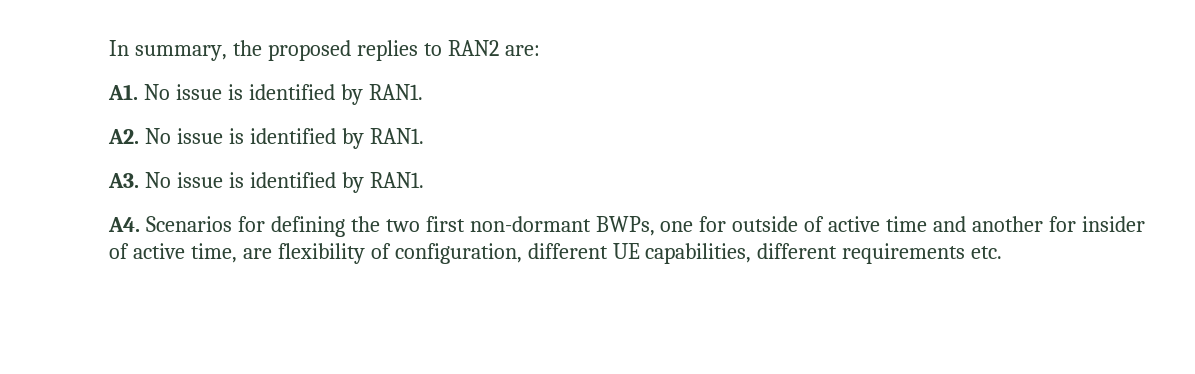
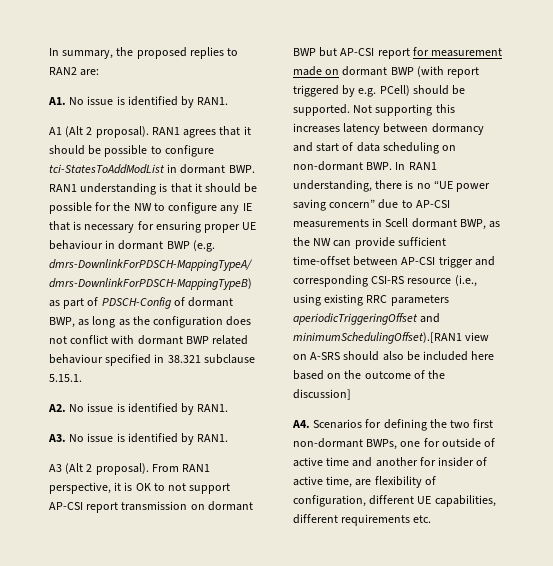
+ A1 (Alt 2 proposal). RAN1 agrees that it should be possible to configure tci-StatesToAddModList in dormant BWP. RAN1 understanding is that it should be possible for the NW to configure any IE that is necessary for ensuring proper UE behaviour in dormant BWP (e.g. dmrs-DownlinkForPDSCH-MappingTypeA/ dmrs-DownlinkForPDSCH-MappingTypeB) as part of PDSCH-Config of dormant BWP, as long as the configuration does not conflict with dormant BWP related behaviour specified in 38.321 subclause 5.15.1.
+ A3 (Alt 2 proposal). From RAN1 perspective, it is OK to not support AP-CSI report transmission on dormant BWP but AP-CSI report for measurement made on dormant BWP (with report triggered by e.g. PCell) should be supported. Not supporting this increases latency between dormancy and start of data scheduling on non-dormant BWP. In RAN1 understanding, there is no “UE power saving concern” due to AP-CSI measurements in Scell dormant BWP, as the NW can provide sufficient time-offset between AP-CSI trigger and corresponding CSI-RS resource (i.e., using existing RRC parameters aperiodicTriggeringOffset and minimumSchedulingOffset).[RAN1 view on A-SRS should also be included here based on the outcome of the discussion]

